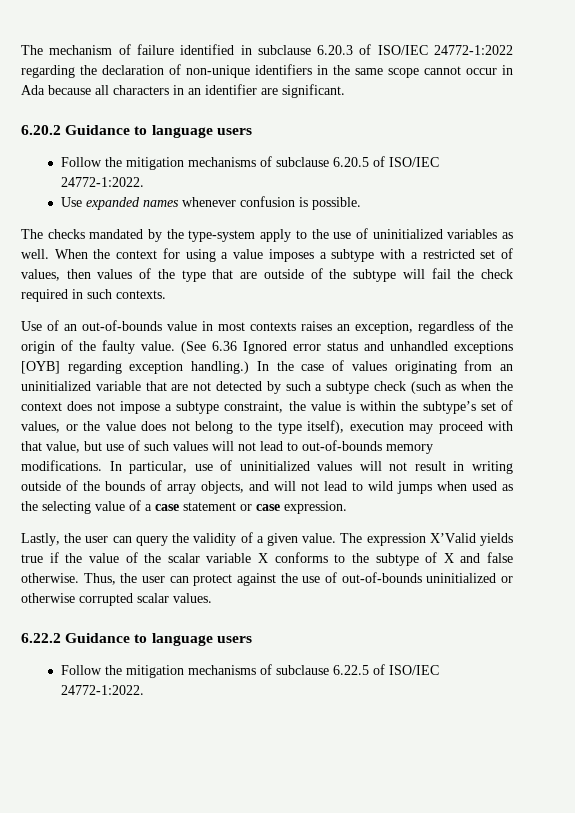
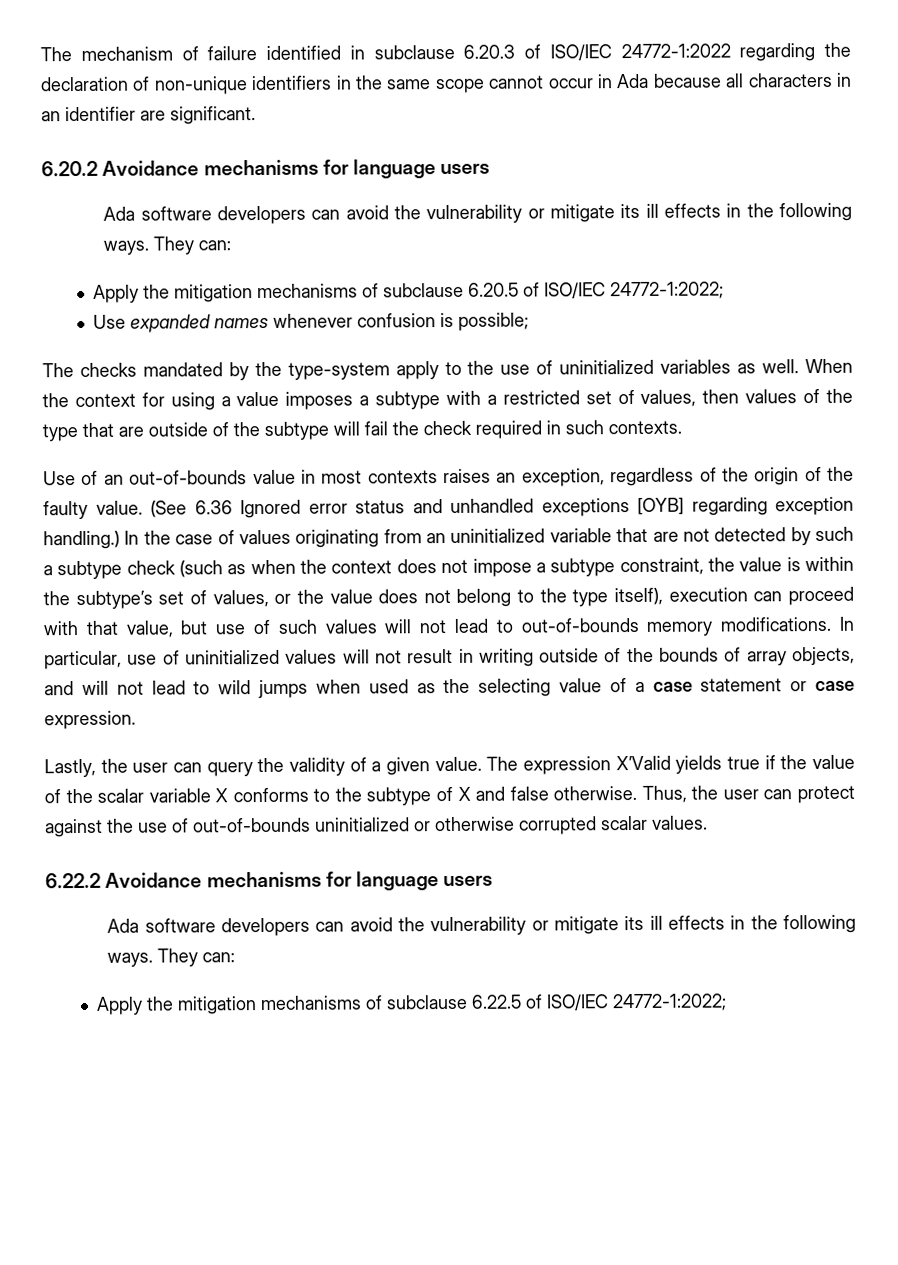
- 6.20.2 Guidance to language users
- Follow the mitigation mechanisms of subclause 6.20.5 of ISO/IEC 24772-1:2022.
+ 6.20.2 Avoidance mechanisms for language users
+ Ada software developers can avoid the vulnerability or mitigate its ill effects in the following ways. They can:
+ Apply the mitigation mechanisms of subclause 6.20.5 of ISO/IEC 24772-1:2022;
- Use expanded names whenever confusion is possible.
+ Use expanded names whenever confusion is possible;
- In the case of values originating from an uninitialized variable that are not detected by such a subtype check (such as when the context does not impose a subtype constraint, the value is within the subtype’s set of values, or the value does not belong to the type itself), execution may proceed with that value, but use of such values will not lead to out-of-bounds memory modifications.
+ In the case of values originating from an uninitialized variable that are not detected by such a subtype check (such as when the context does not impose a subtype constraint, the value is within the subtype’s set of values, or the value does not belong to the type itself), execution can proceed with that value, but use of such values will not lead to out-of-bounds memory modifications.
- 6.22.2 Guidance to language users
- Follow the mitigation mechanisms of subclause 6.22.5 of ISO/IEC 24772-1:2022.
+ 6.22.2 Avoidance mechanisms for language users
+ Ada software developers can avoid the vulnerability or mitigate its ill effects in the following ways. They can:
+ Apply the mitigation mechanisms of subclause 6.22.5 of ISO/IEC 24772-1:2022;

